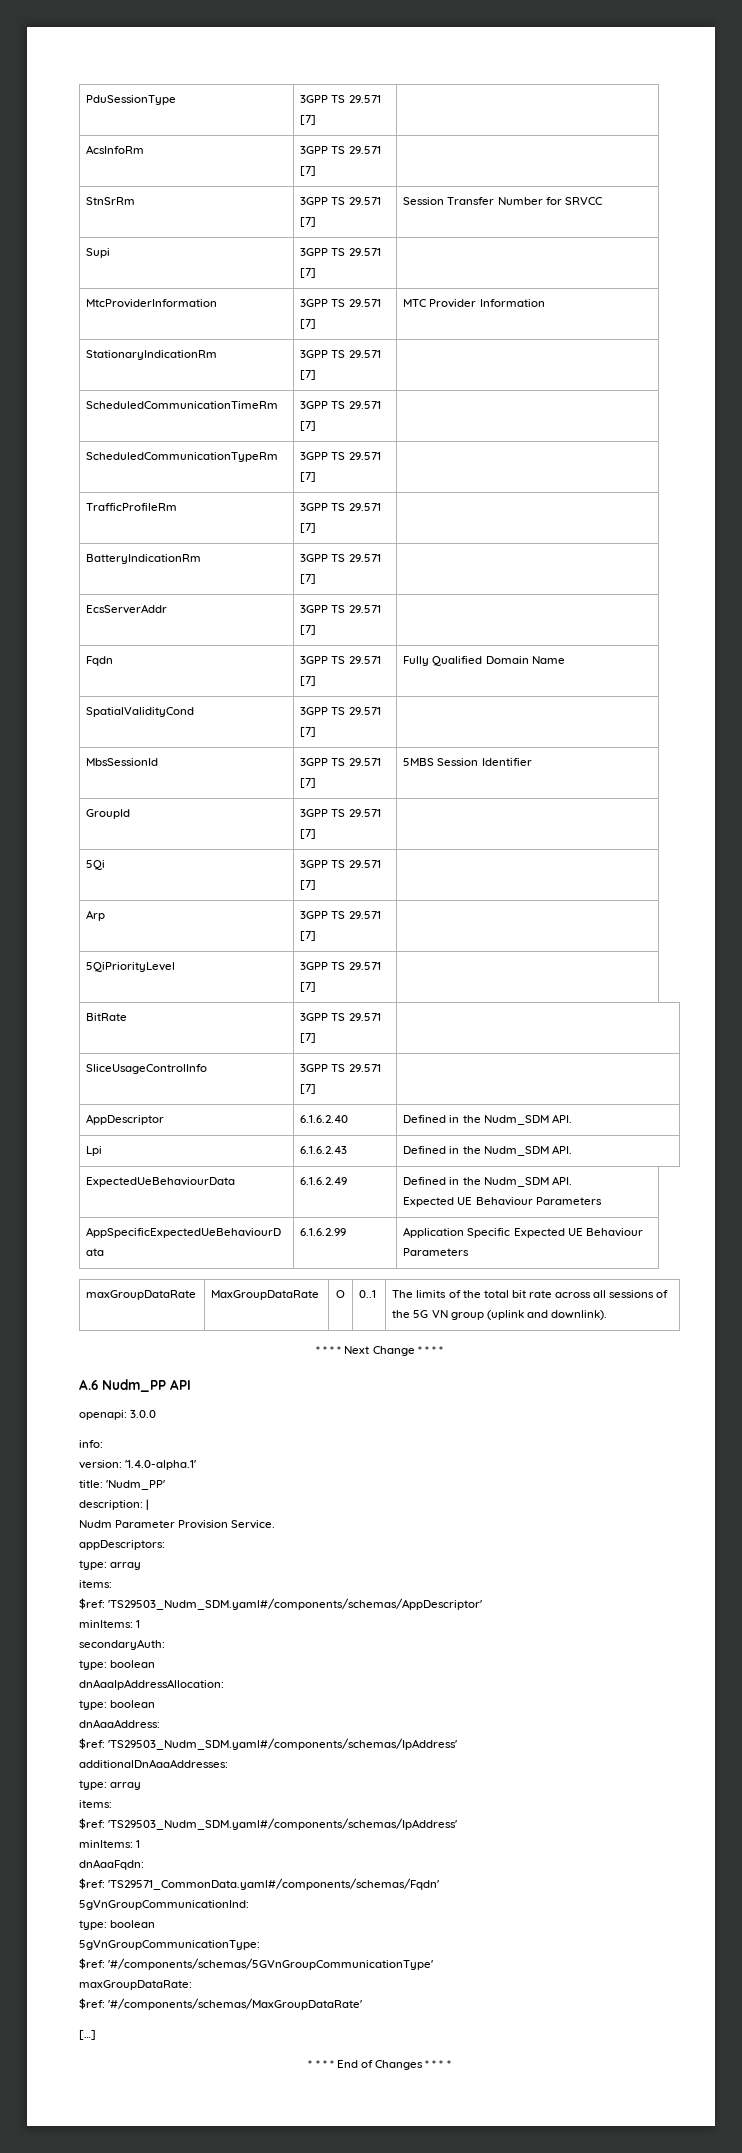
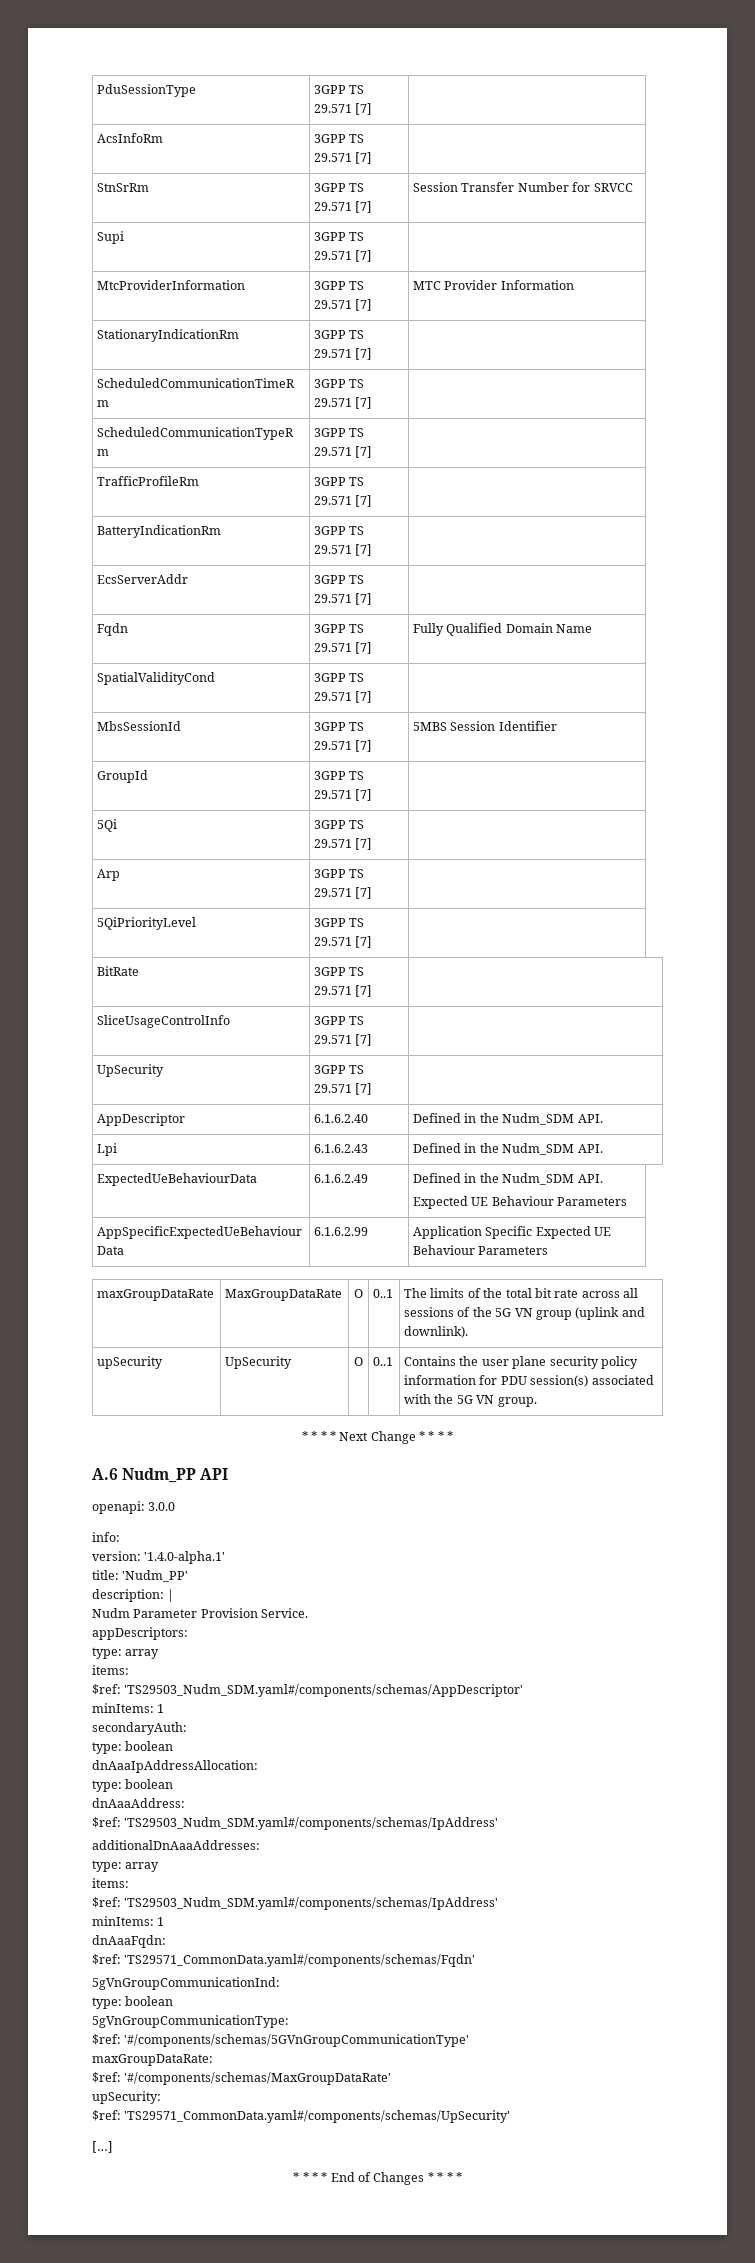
+ UpSecurity | 3GPP TS 29.571 [7] |
+ upSecurity | UpSecurity | O | 0..1 | Contains the user plane security policy information for PDU session(s) associated with the 5G VN group.
+ upSecurity:
+ $ref: 'TS29571_CommonData.yaml#/components/schemas/UpSecurity'

